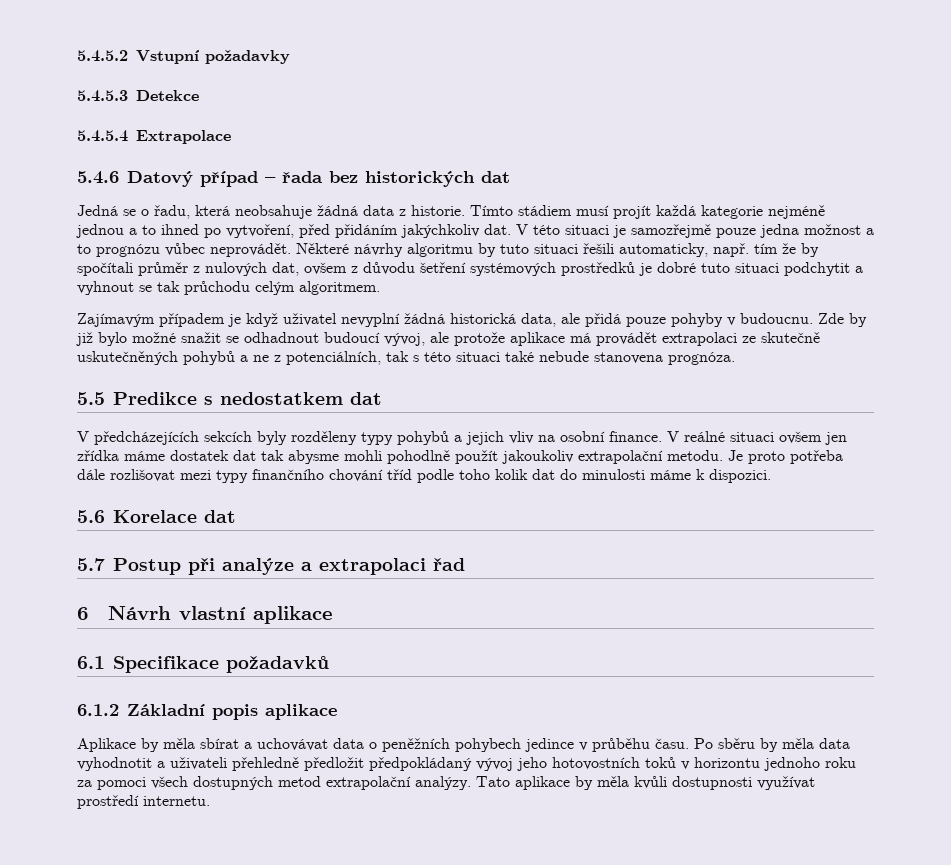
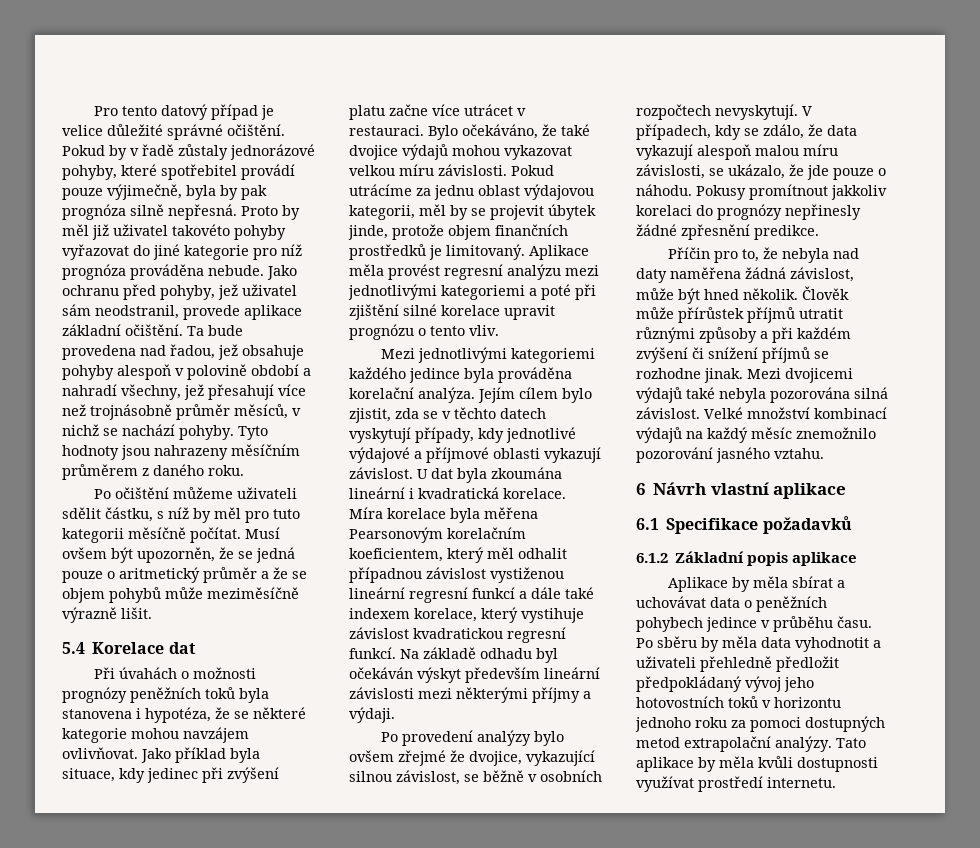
- 5.4.5.2 Vstupní požadavky
- 5.4.5.3 Detekce
- 5.4.5.4 Extrapolace
- 5.4.6 Datový případ – řada bez historických dat
- Jedná se o řadu, která neobsahuje žádná data z historie. Tímto stádiem musí projít každá kategorie nejméně jednou a to ihned po vytvoření, před přidáním jakýchkoliv dat. V této situaci je samozřejmě pouze jedna možnost a to prognózu vůbec neprovádět. Některé návrhy algoritmu by tuto situaci řešili automaticky, např. tím že by spočítali průměr z nulových dat, ovšem z důvodu šetření systémových prostředků je dobré tuto situaci podchytit a vyhnout se tak průchodu celým algoritmem.
- Zajímavým případem je když uživatel nevyplní žádná historická data, ale přidá pouze pohyby v budoucnu. Zde by již bylo možné snažit se odhadnout budoucí vývoj, ale protože aplikace má provádět extrapolaci ze skutečně uskutečněných pohybů a ne z potenciálních, tak s této situaci také nebude stanovena prognóza.
- 5.5 Predikce s nedostatkem dat
- V předcházejících sekcích byly rozděleny typy pohybů a jejich vliv na osobní finance. V reálné situaci ovšem jen zřídka máme dostatek dat tak abysme mohli pohodlně použít jakoukoliv extrapolační metodu. Je proto potřeba dále rozlišovat mezi typy finančního chování tříd podle toho kolik dat do minulosti máme k dispozici.
- 5.6 Korelace dat
- 5.7 Postup při analýze a extrapolaci řad
+ Pro tento datový případ je velice důležité správné očištění. Pokud by v řadě zůstaly jednorázové pohyby, které spotřebitel provádí pouze výjimečně, byla by pak prognóza silně nepřesná. Proto by měl již uživatel takovéto pohyby vyřazovat do jiné kategorie pro níž prognóza prováděna nebude. Jako ochranu před pohyby, jež uživatel sám neodstranil, provede aplikace základní očištění. Ta bude provedena nad řadou, jež obsahuje pohyby alespoň v polovině období a nahradí všechny, jež přesahují více než trojnásobně průměr měsíců, v nichž se nachází pohyby. Tyto hodnoty jsou nahrazeny měsíčním průměrem z daného roku.
+ Po očištění můžeme uživateli sdělit částku, s níž by měl pro tuto kategorii měsíčně počítat. Musí ovšem být upozorněn, že se jedná pouze o aritmetický průměr a že se objem pohybů může meziměsíčně výrazně lišit.
+ 5.4 Korelace dat
+ Při úvahách o možnosti prognózy peněžních toků byla stanovena i hypotéza, že se některé kategorie mohou navzájem ovlivňovat. Jako příklad byla situace, kdy jedinec při zvýšení platu začne více utrácet v restauraci. Bylo očekáváno, že také dvojice výdajů mohou vykazovat velkou míru závislosti. Pokud utrácíme za jednu oblast výdajovou kategorii, měl by se projevit úbytek jinde, protože objem finančních prostředků je limitovaný. Aplikace měla provést regresní analýzu mezi jednotlivými kategoriemi a poté při zjištění silné korelace upravit prognózu o tento vliv.
+ Mezi jednotlivými kategoriemi každého jedince byla prováděna korelační analýza. Jejím cílem bylo zjistit, zda se v těchto datech vyskytují případy, kdy jednotlivé výdajové a příjmové oblasti vykazují závislost. U dat byla zkoumána lineární i kvadratická korelace. Míra korelace byla měřena Pearsonovým korelačním koeficientem, který měl odhalit případnou závislost vystiženou lineární regresní funkcí a dále také indexem korelace, který vystihuje závislost kvadratickou regresní funkcí. Na základě odhadu byl očekáván výskyt především lineární závislosti mezi některými příjmy a výdaji.
+ Po provedení analýzy bylo ovšem zřejmé že dvojice, vykazující silnou závislost, se běžně v osobních rozpočtech nevyskytují. V případech, kdy se zdálo, že data vykazují alespoň malou míru závislosti, se ukázalo, že jde pouze o náhodu. Pokusy promítnout jakkoliv korelaci do prognózy nepřinesly žádné zpřesnění predikce.
+ Příčin pro to, že nebyla nad daty naměřena žádná závislost, může být hned několik. Člověk může přírůstek příjmů utratit různými způsoby a při každém zvýšení či snížení příjmů se rozhodne jinak. Mezi dvojicemi výdajů také nebyla pozorována silná závislost. Velké množství kombinací výdajů na každý měsíc znemožnilo pozorování jasného vztahu.
- Po sběru by měla data vyhodnotit a uživateli přehledně předložit předpokládaný vývoj jeho hotovostních toků v horizontu jednoho roku za pomoci všech dostupných metod extrapolační analýzy.
+ Po sběru by měla data vyhodnotit a uživateli přehledně předložit předpokládaný vývoj jeho hotovostních toků v horizontu jednoho roku za pomoci dostupných metod extrapolační analýzy.

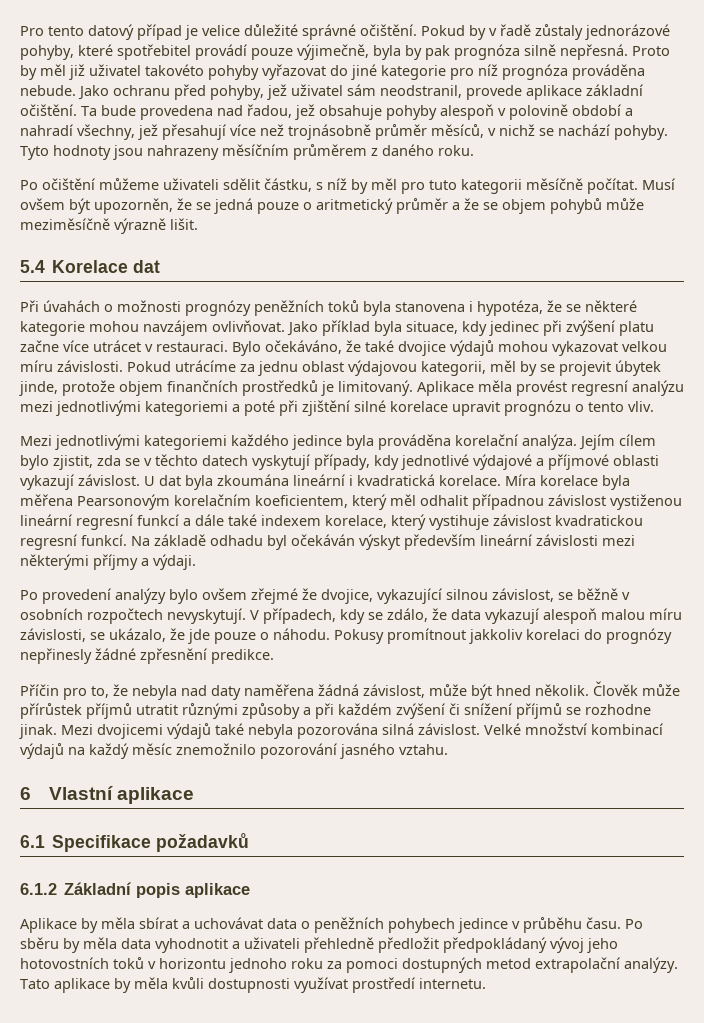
- 6 Návrh vlastní aplikace
+ 6 Vlastní aplikace

